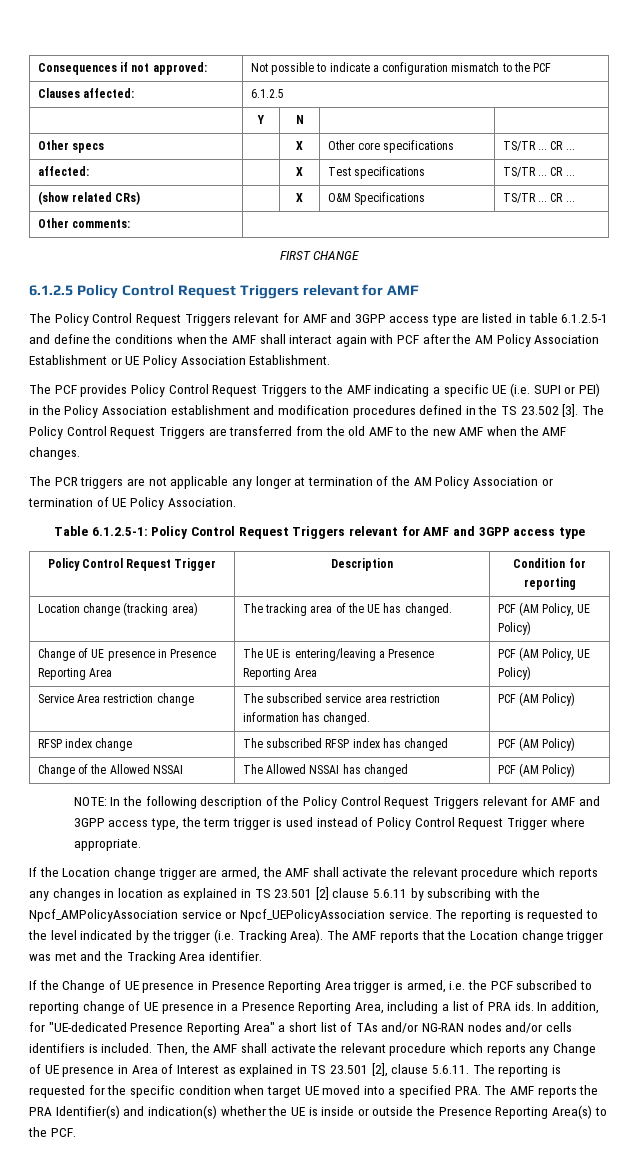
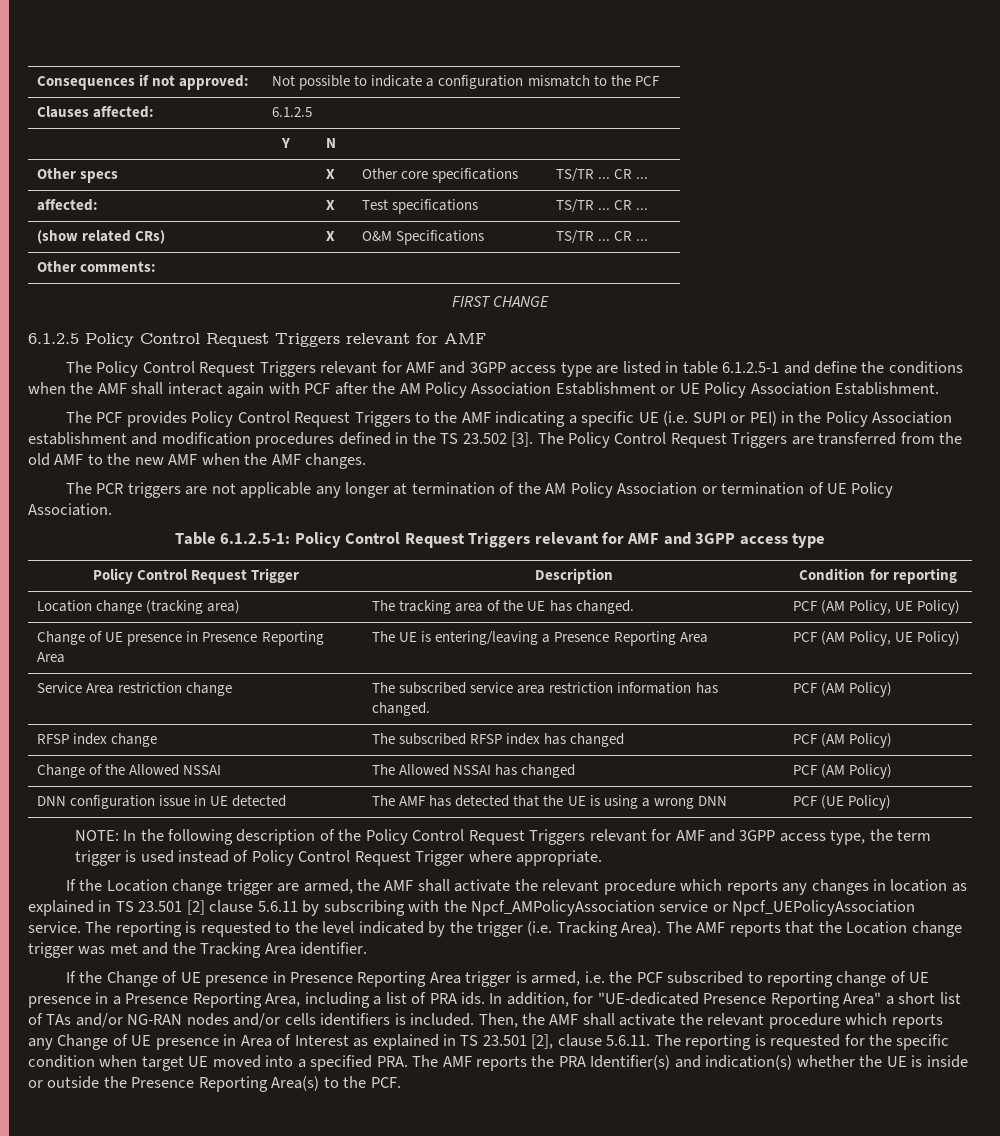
+ DNN configuration issue in UE detected | The AMF has detected that the UE is using a wrong DNN | PCF (UE Policy)

